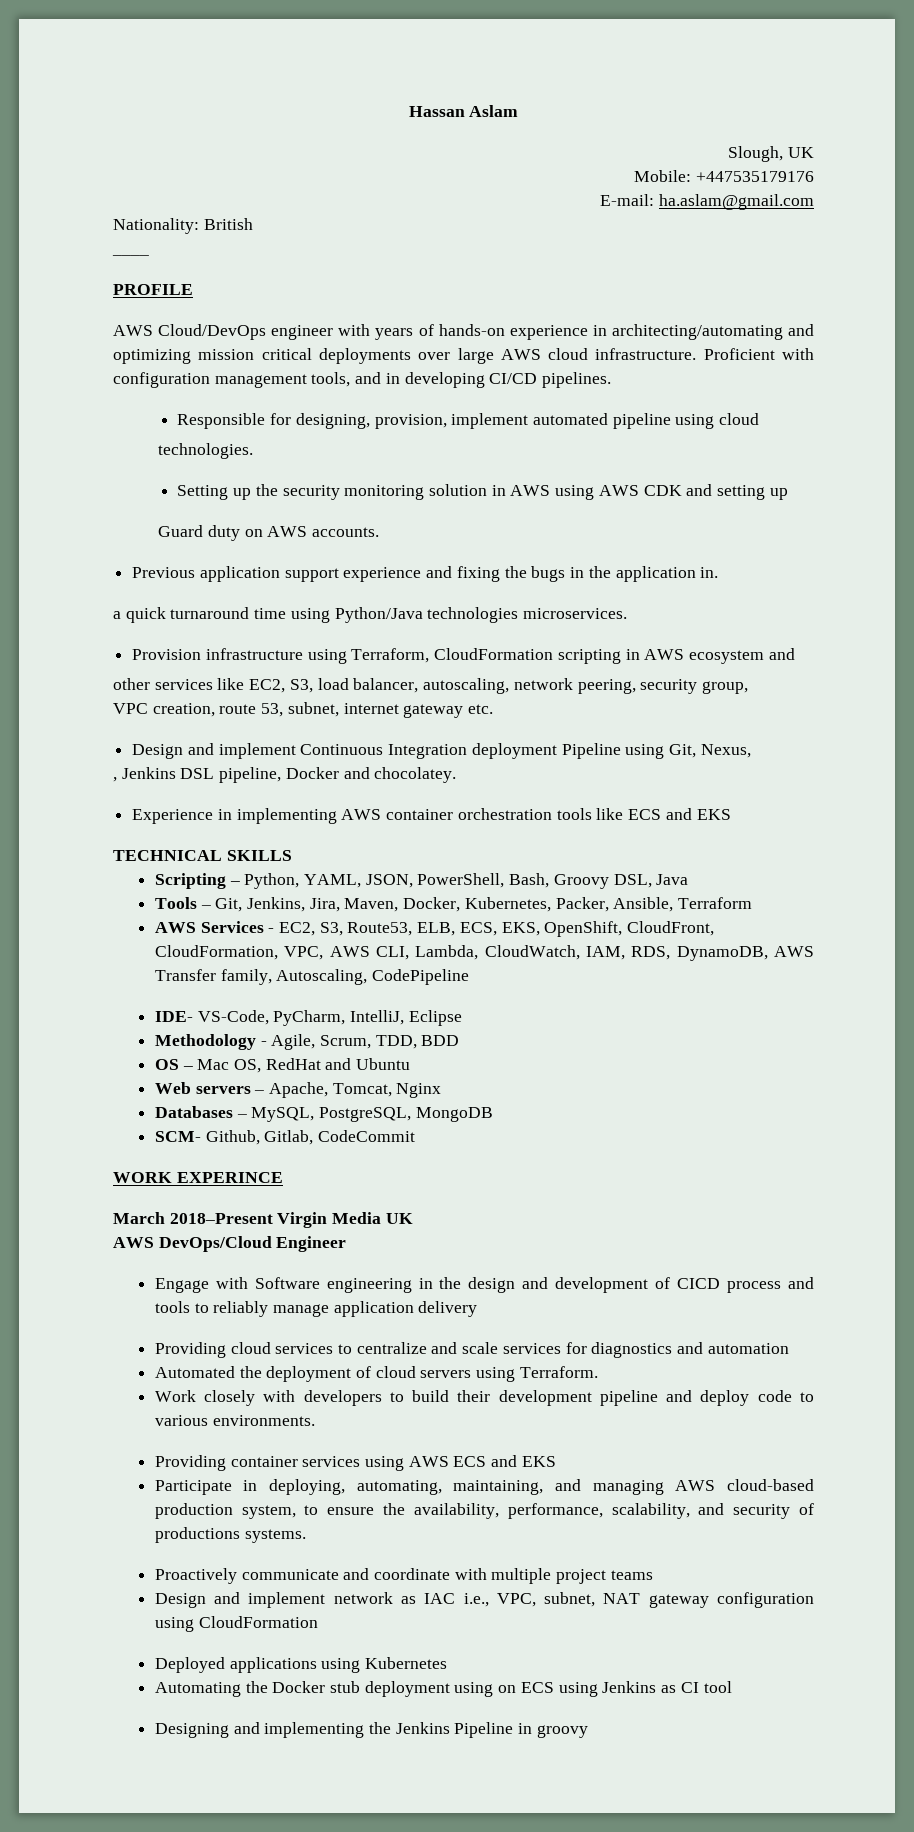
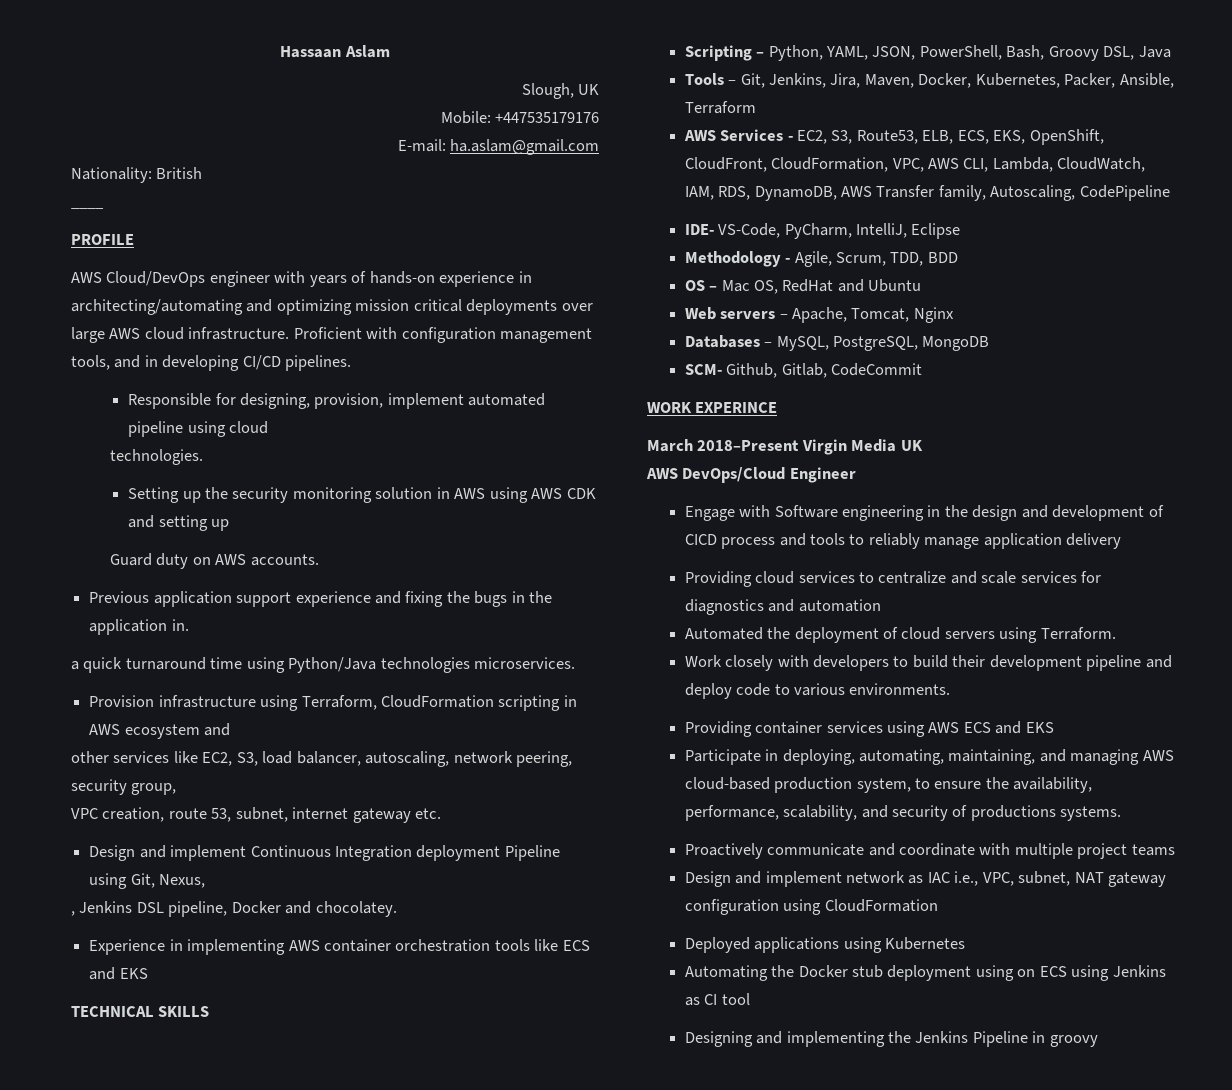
- Hassan Aslam
+ Hassaan Aslam

